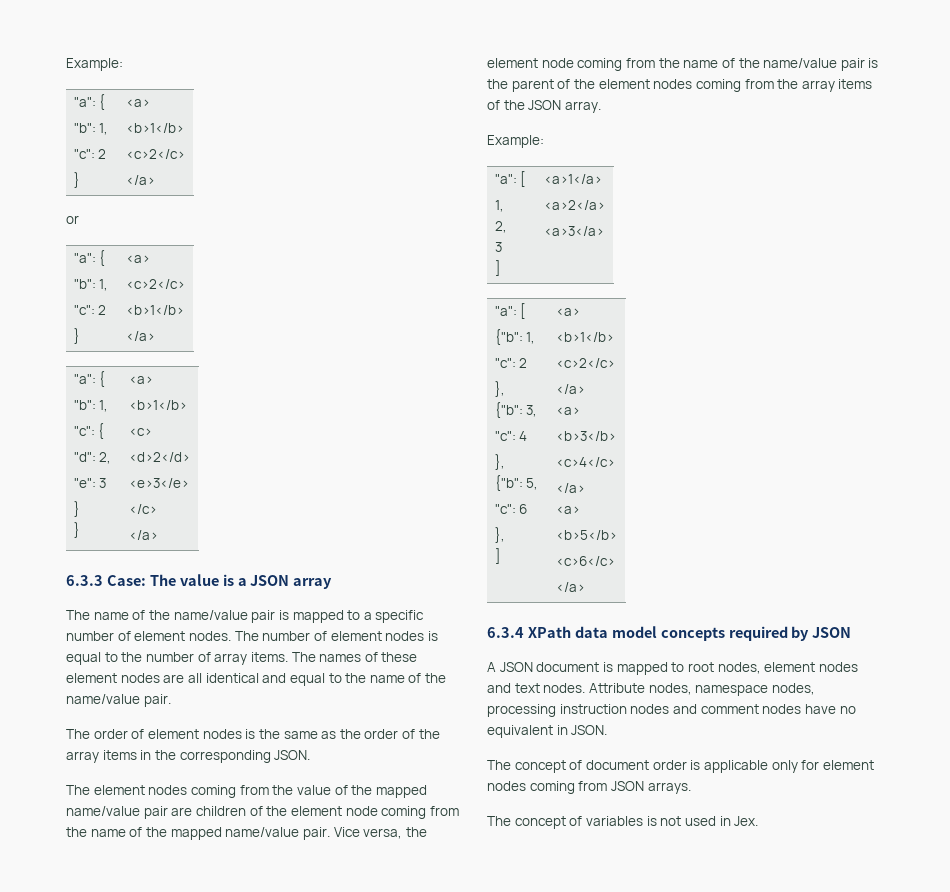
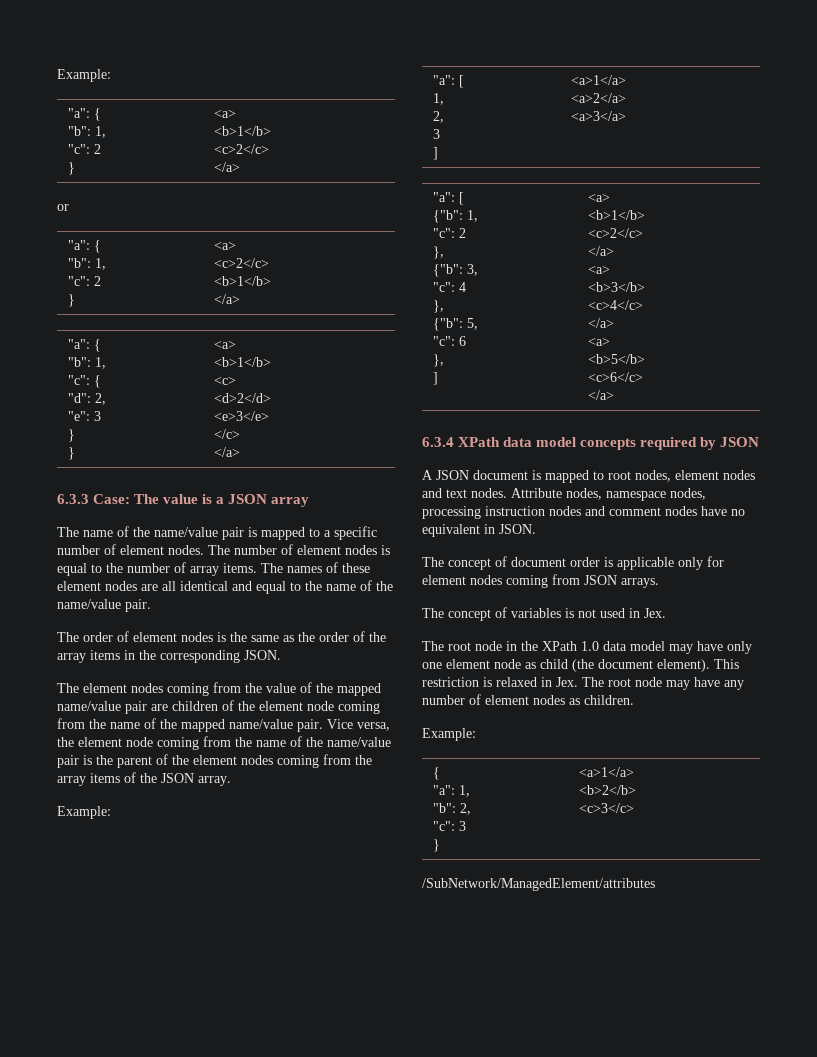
+ The root node in the XPath 1.0 data model may have only one element node as child (the document element). This restriction is relaxed in Jex. The root node may have any number of element nodes as children.
+ Example:
+ {
+ "a": 1,
+ "b": 2,
+ "c": 3
+ } | <a>1</a>
+ <b>2</b>
+ <c>3</c>
+ /SubNetwork/ManagedElement/attributes

